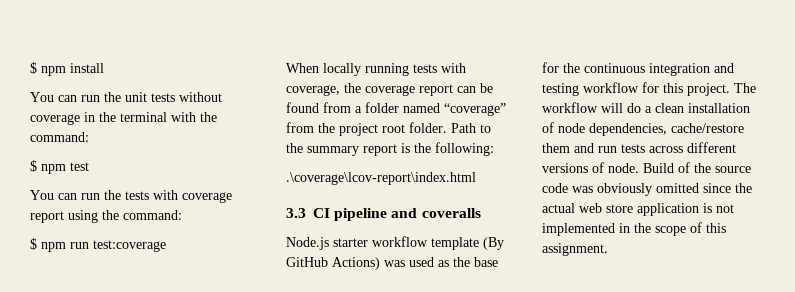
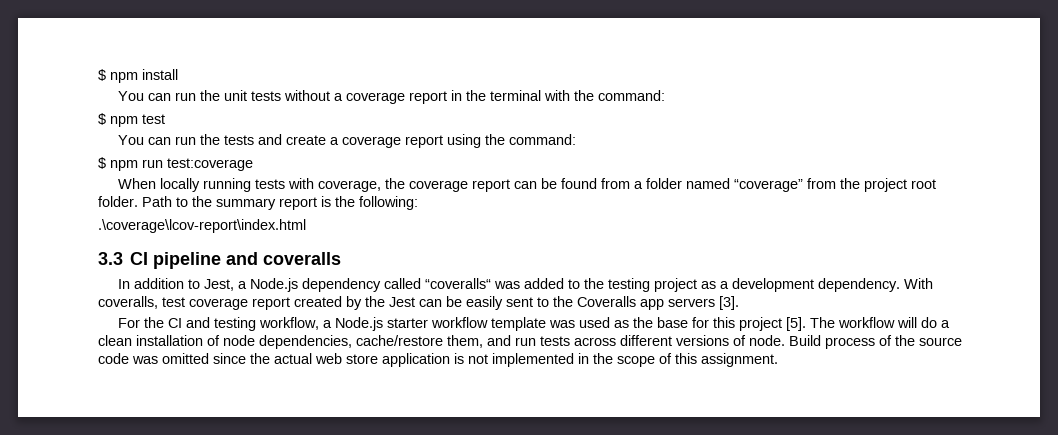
- You can run the unit tests without coverage in the terminal with the command:
+ You can run the unit tests without a coverage report in the terminal with the command:
- You can run the tests with coverage report using the command:
+ You can run the tests and create a coverage report using the command:
- Node.js starter workflow template (By GitHub Actions) was used as the base for the continuous integration and testing workflow for this project.
+ In addition to Jest, a Node.js dependency called “coveralls“ was added to the testing project as a development dependency. With coveralls, test coverage report created by the Jest can be easily sent to the Coveralls app servers [3].
+ For the CI and testing workflow, a Node.js starter workflow template was used as the base for this project [5].
- The workflow will do a clean installation of node dependencies, cache/restore them and run tests across different versions of node.
+ The workflow will do a clean installation of node dependencies, cache/restore them, and run tests across different versions of node.
- Build of the source code was obviously omitted since the actual web store application is not implemented in the scope of this assignment.
+ Build process of the source code was omitted since the actual web store application is not implemented in the scope of this assignment.

